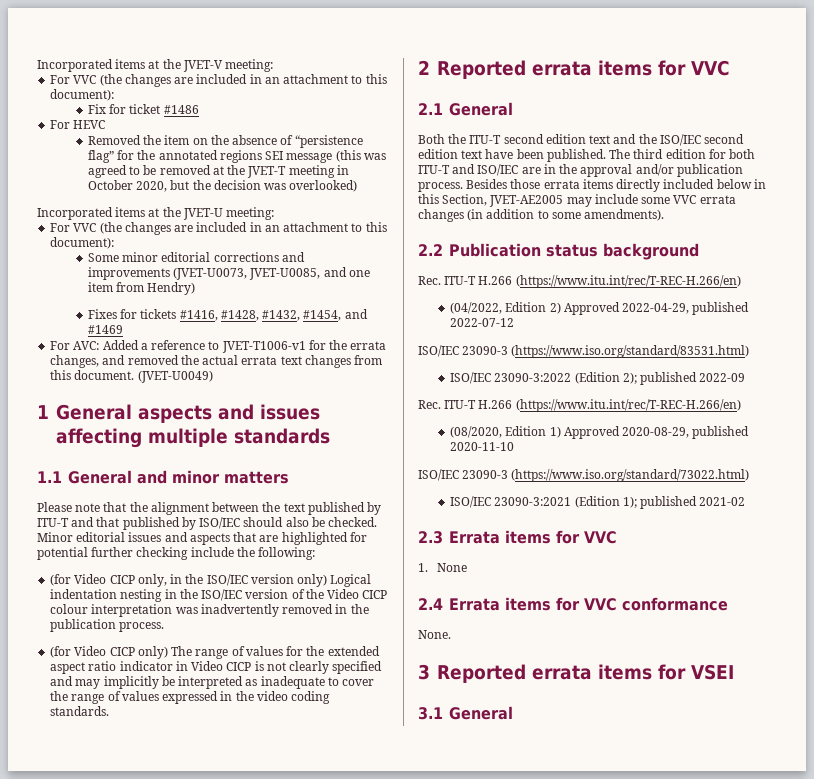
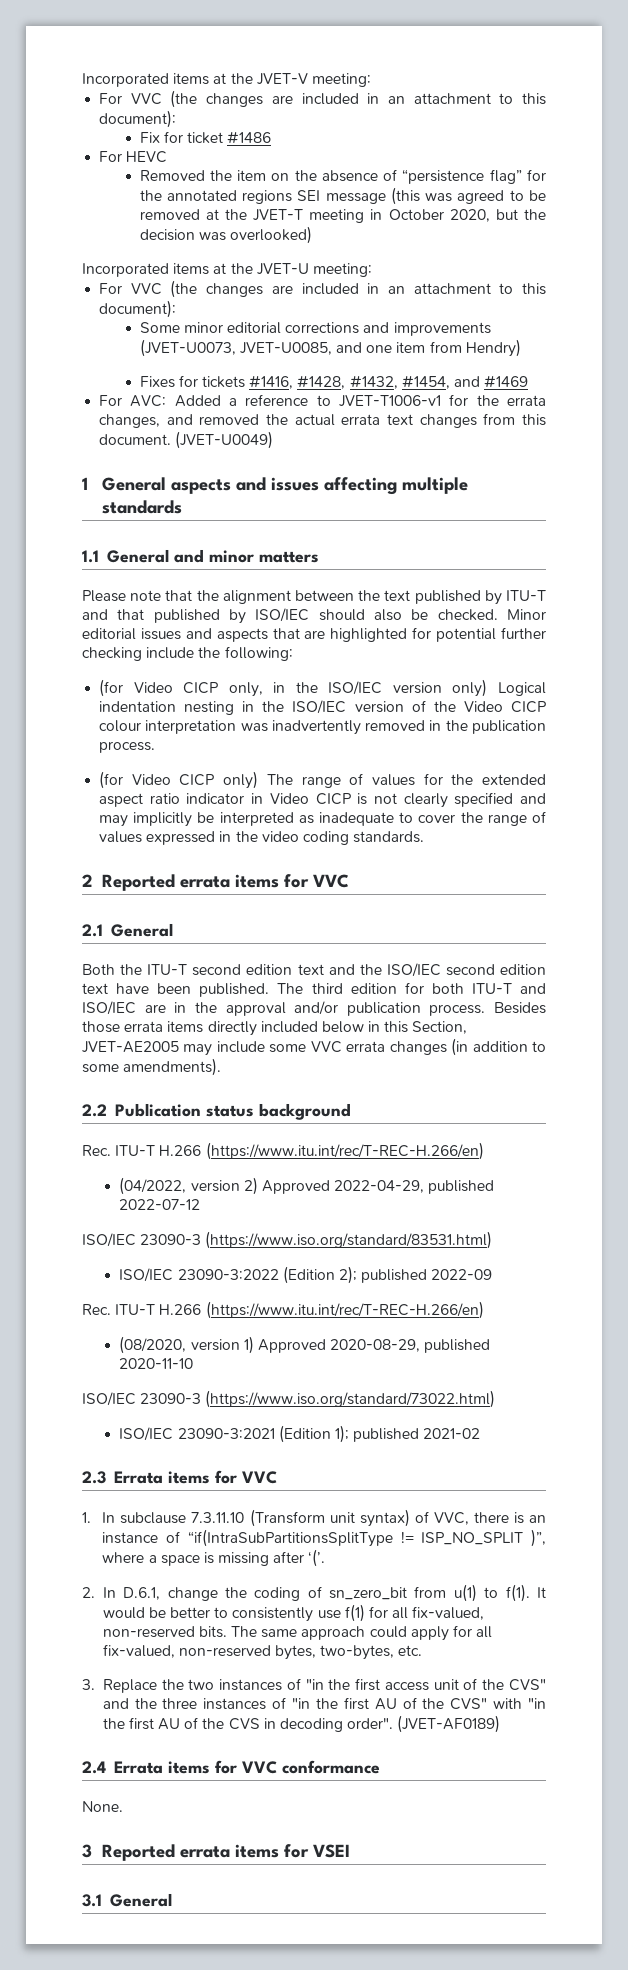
- (04/2022, Edition 2) Approved 2022-04-29, published 2022-07-12
+ (04/2022, version 2) Approved 2022-04-29, published 2022-07-12
- (08/2020, Edition 1) Approved 2020-08-29, published 2020-11-10
+ (08/2020, version 1) Approved 2020-08-29, published 2020-11-10
- 1. None
+ 1. In subclause 7.3.11.10 (Transform unit syntax) of VVC, there is an instance of “if(IntraSubPartitionsSplitType != ISP_NO_SPLIT )”, where a space is missing after ‘(’.
+ 2. In D.6.1, change the coding of sn_zero_bit from u(1) to f(1). It would be better to consistently use f(1) for all fix-valued, non-reserved bits. The same approach could apply for all fix-valued, non-reserved bytes, two-bytes, etc.
+ 3. Replace the two instances of "in the first access unit of the CVS" and the three instances of "in the first AU of the CVS" with "in the first AU of the CVS in decoding order". (JVET-AF0189)

